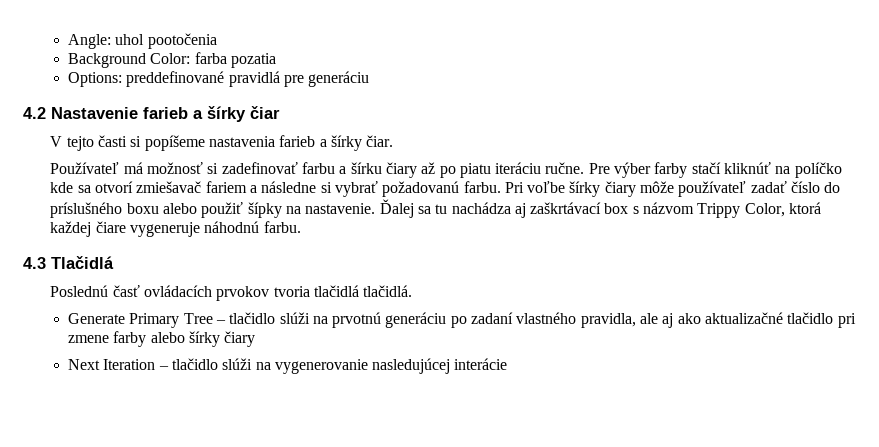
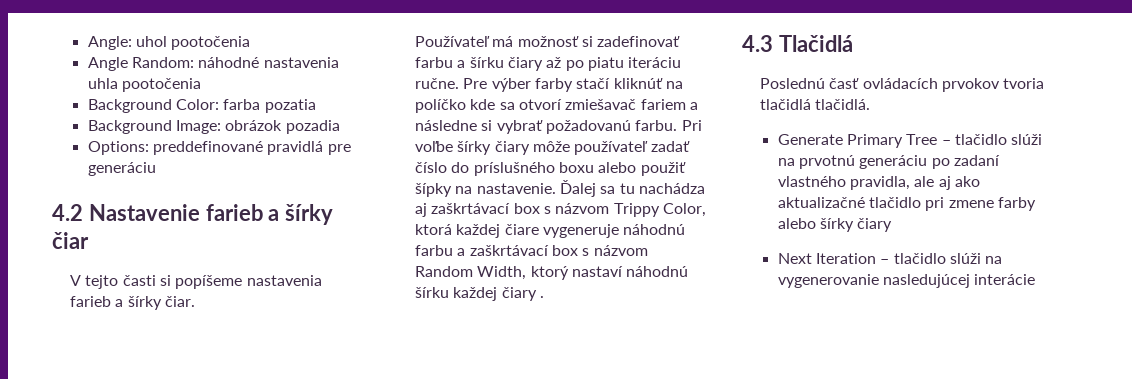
+ Angle Random: náhodné nastavenia uhla pootočenia
+ Background Image: obrázok pozadia
- Ďalej sa tu nachádza aj zaškrtávací box s názvom Trippy Color, ktorá každej čiare vygeneruje náhodnú farbu.
+ Ďalej sa tu nachádza aj zaškrtávací box s názvom Trippy Color, ktorá každej čiare vygeneruje náhodnú farbu a zaškrtávací box s názvom Random Width, ktorý nastaví náhodnú šírku každej čiary .

